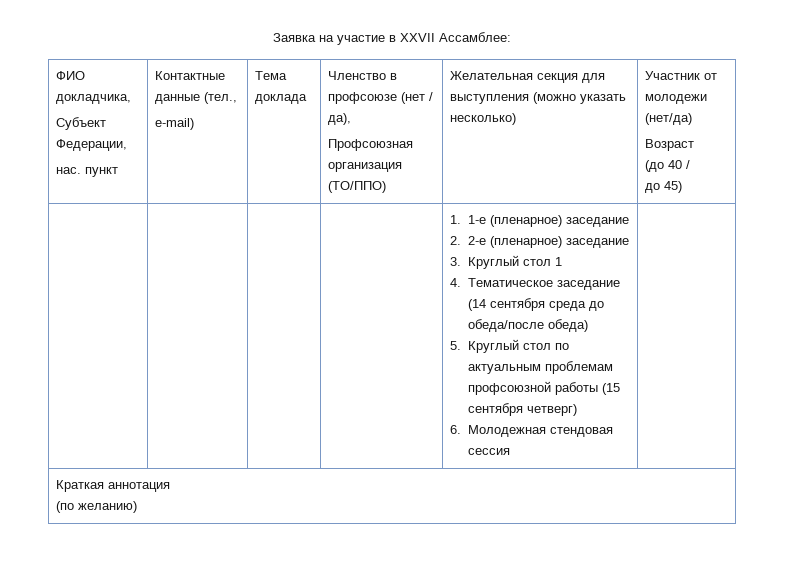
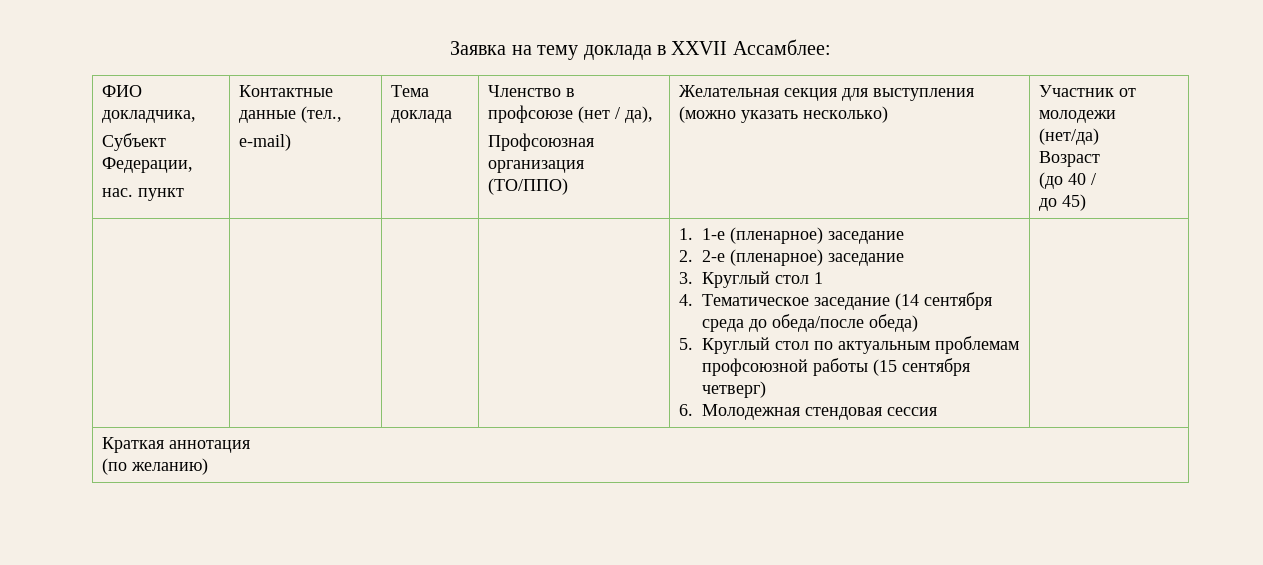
- Заявка на участие в XXVII Ассамблее:
+ Заявка на тему доклада в XXVII Ассамблее:

